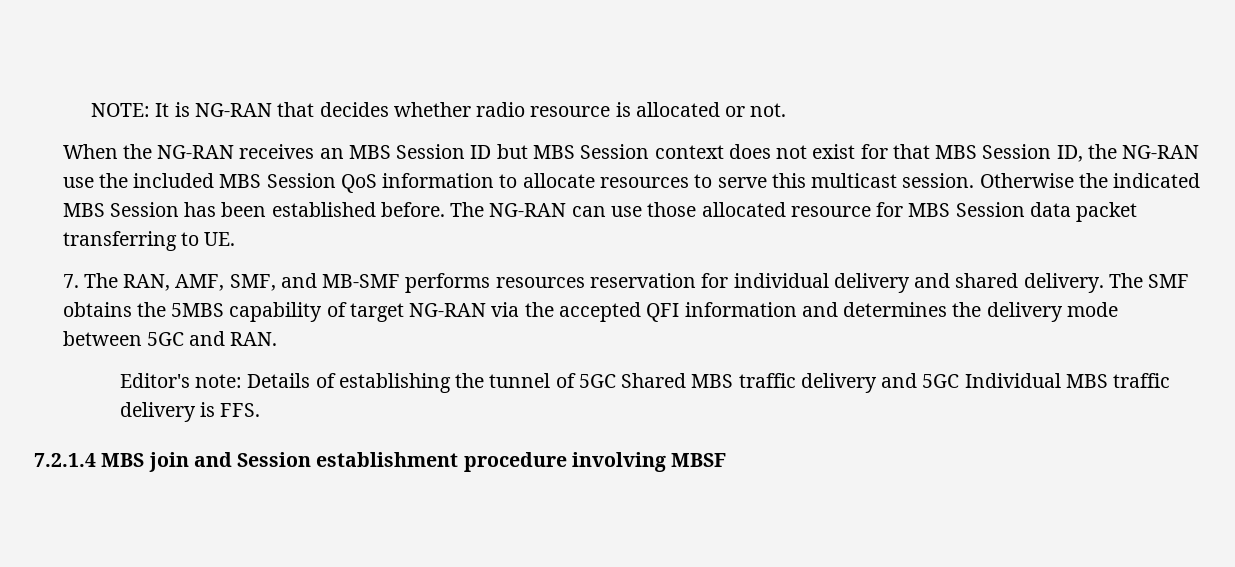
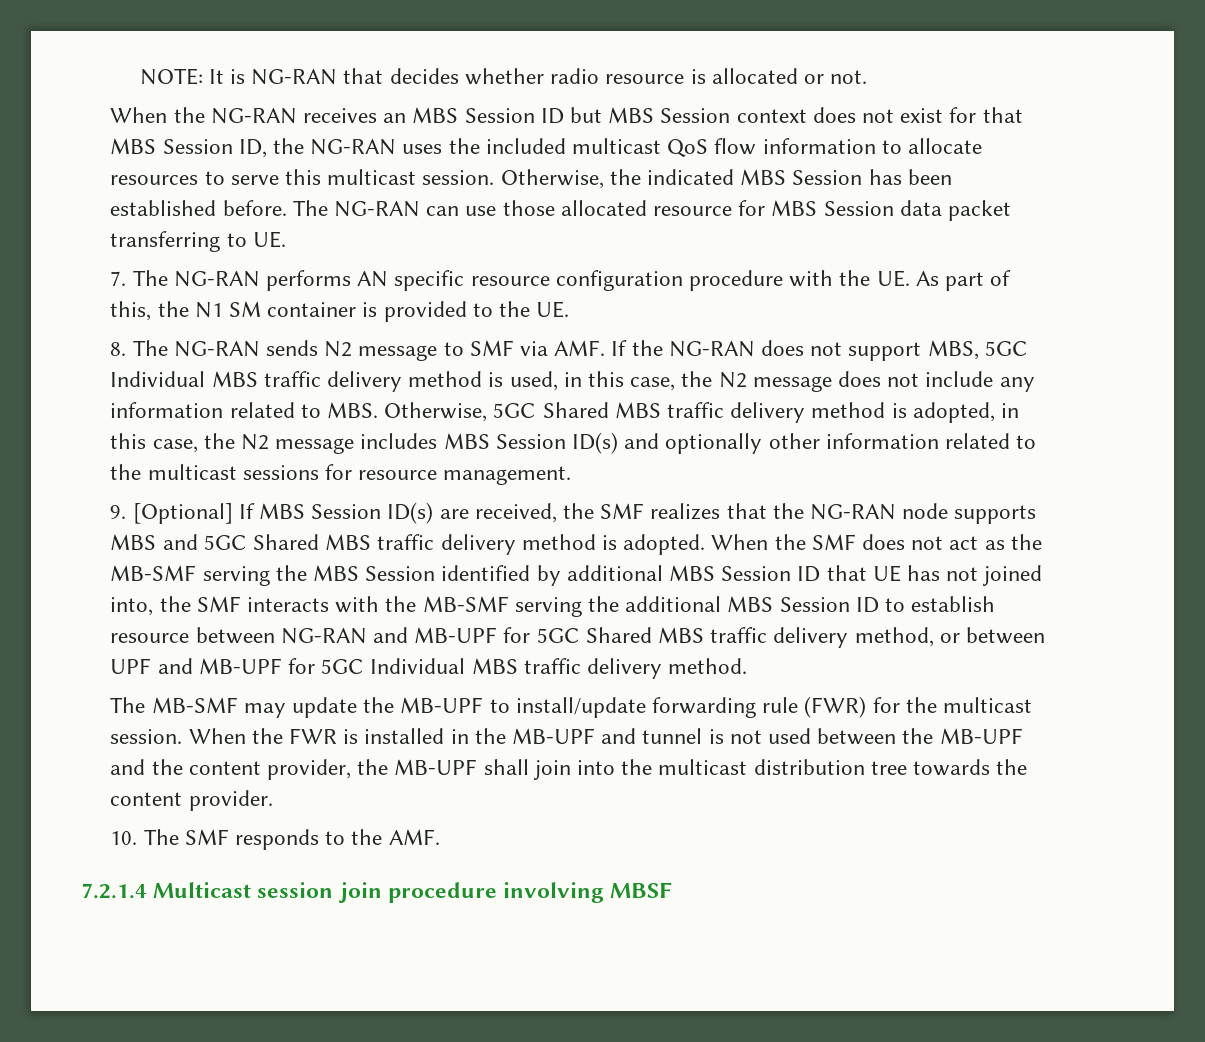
- When the NG-RAN receives an MBS Session ID but MBS Session context does not exist for that MBS Session ID, the NG-RAN use the included MBS Session QoS information to allocate resources to serve this multicast session.
+ When the NG-RAN receives an MBS Session ID but MBS Session context does not exist for that MBS Session ID, the NG-RAN uses the included multicast QoS flow information to allocate resources to serve this multicast session.
- Otherwise the indicated MBS Session has been established before.
+ Otherwise, the indicated MBS Session has been established before.
- 7. The RAN, AMF, SMF, and MB-SMF performs resources reservation for individual delivery and shared delivery. The SMF obtains the 5MBS capability of target NG-RAN via the accepted QFI information and determines the delivery mode between 5GC and RAN.
- Editor's note: Details of establishing the tunnel of 5GC Shared MBS traffic delivery and 5GC Individual MBS traffic delivery is FFS.
- 7.2.1.4 MBS join and Session establishment procedure involving MBSF
+ 7. The NG-RAN performs AN specific resource configuration procedure with the UE. As part of this, the N1 SM container is provided to the UE.
+ 8. The NG-RAN sends N2 message to SMF via AMF. If the NG-RAN does not support MBS, 5GC Individual MBS traffic delivery method is used, in this case, the N2 message does not include any information related to MBS. Otherwise, 5GC Shared MBS traffic delivery method is adopted, in this case, the N2 message includes MBS Session ID(s) and optionally other information related to the multicast sessions for resource management.
+ 9. [Optional] If MBS Session ID(s) are received, the SMF realizes that the NG-RAN node supports MBS and 5GC Shared MBS traffic delivery method is adopted. When the SMF does not act as the MB-SMF serving the MBS Session identified by additional MBS Session ID that UE has not joined into, the SMF interacts with the MB-SMF serving the additional MBS Session ID to establish resource between NG-RAN and MB-UPF for 5GC Shared MBS traffic delivery method, or between UPF and MB-UPF for 5GC Individual MBS traffic delivery method.
+ The MB-SMF may update the MB-UPF to install/update forwarding rule (FWR) for the multicast session. When the FWR is installed in the MB-UPF and tunnel is not used between the MB-UPF and the content provider, the MB-UPF shall join into the multicast distribution tree towards the content provider.
+ 10. The SMF responds to the AMF.
+ 7.2.1.4 Multicast session join procedure involving MBSF

